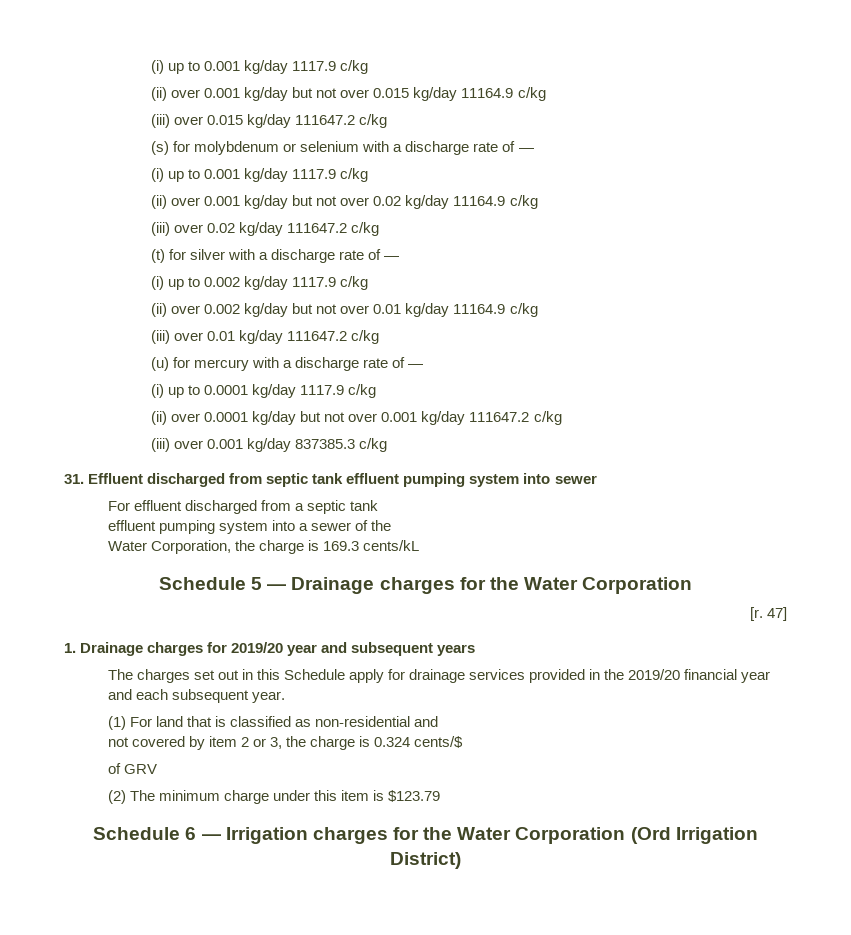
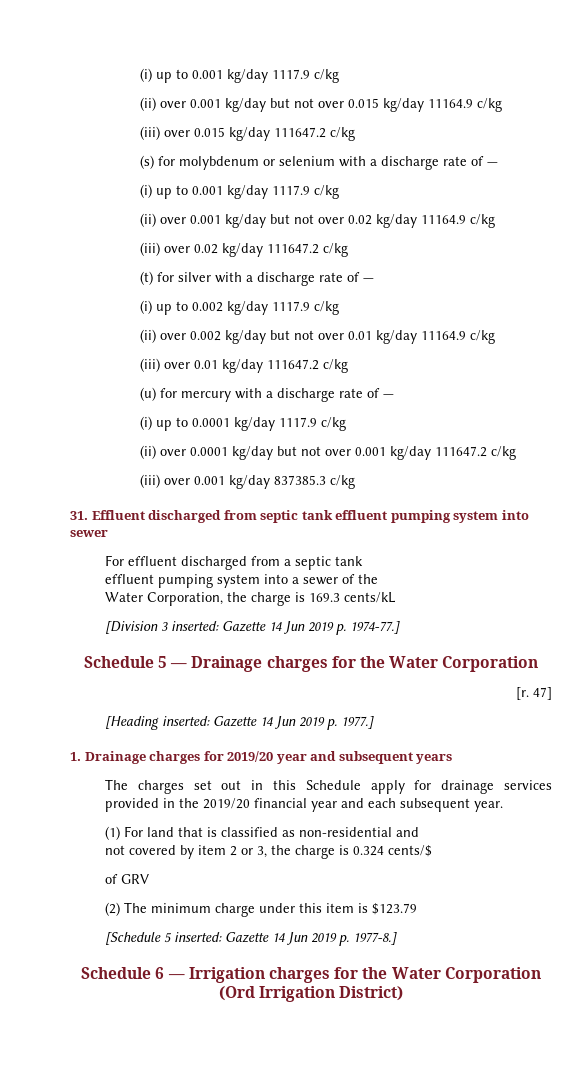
+ [Division 3 inserted: Gazette 14 Jun 2019 p. 1974-77.]
+ [Heading inserted: Gazette 14 Jun 2019 p. 1977.]
+ [Schedule 5 inserted: Gazette 14 Jun 2019 p. 1977-8.]

